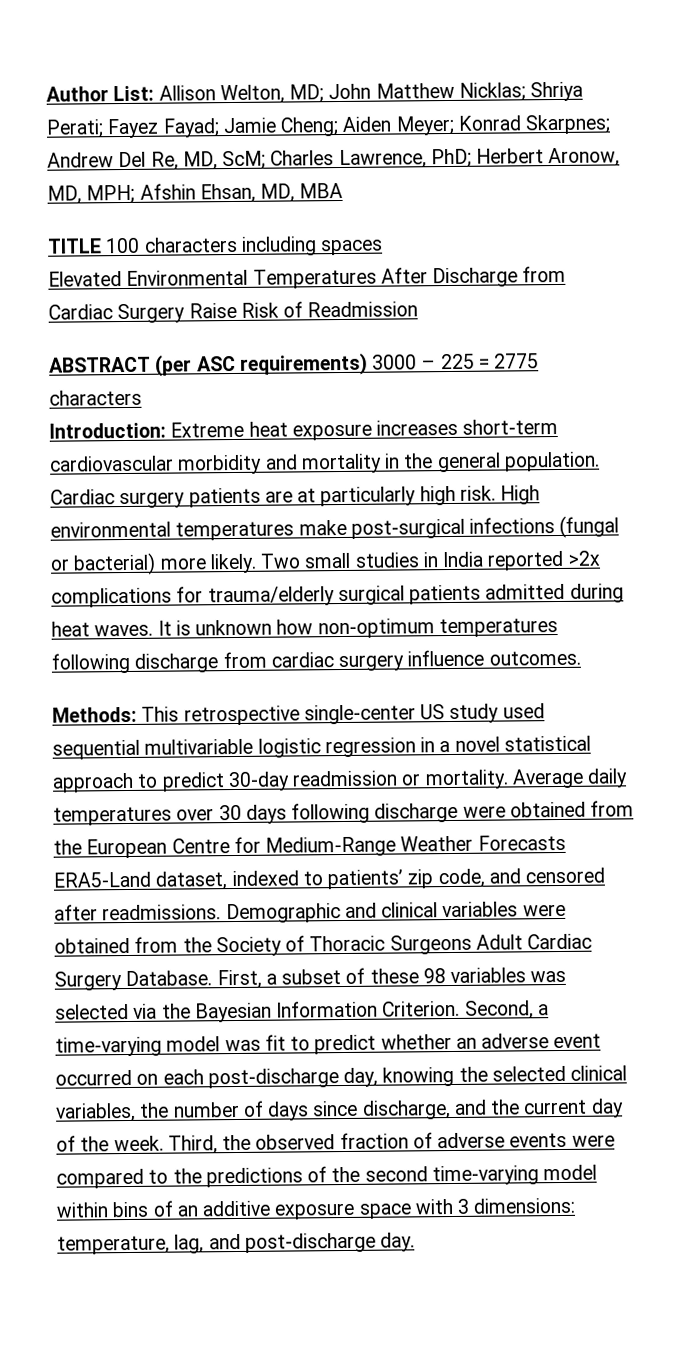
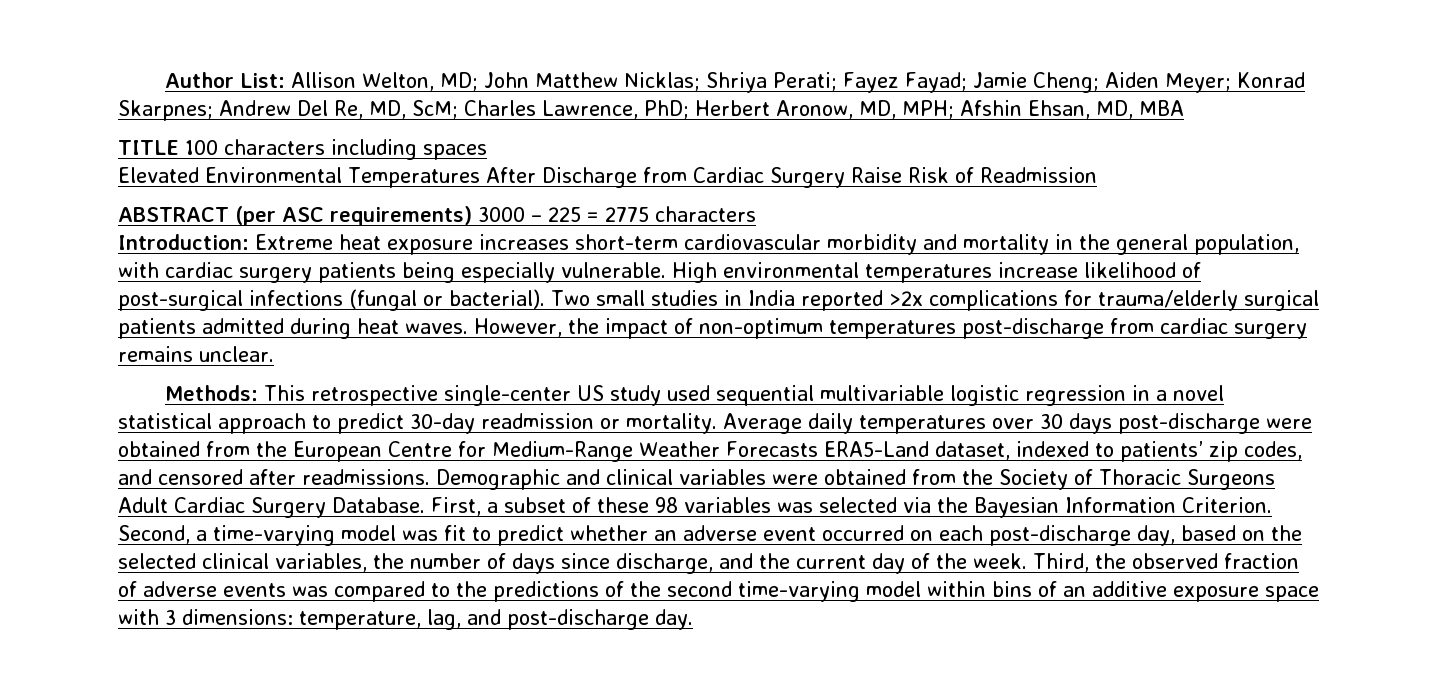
- Introduction: Extreme heat exposure increases short-term cardiovascular morbidity and mortality in the general population. Cardiac surgery patients are at particularly high risk. High environmental temperatures make post-surgical infections (fungal or bacterial) more likely.
+ Introduction: Extreme heat exposure increases short-term cardiovascular morbidity and mortality in the general population, with cardiac surgery patients being especially vulnerable. High environmental temperatures increase likelihood of post-surgical infections (fungal or bacterial).
- It is unknown how non-optimum temperatures following discharge from cardiac surgery influence outcomes.
+ However, the impact of non-optimum temperatures post-discharge from cardiac surgery remains unclear.
- Average daily temperatures over 30 days following discharge were obtained from the European Centre for Medium-Range Weather Forecasts ERA5-Land dataset, indexed to patients’ zip code, and censored after readmissions.
+ Average daily temperatures over 30 days post-discharge were obtained from the European Centre for Medium-Range Weather Forecasts ERA5-Land dataset, indexed to patients’ zip codes, and censored after readmissions.
- Second, a time-varying model was fit to predict whether an adverse event occurred on each post-discharge day, knowing the selected clinical variables, the number of days since discharge, and the current day of the week.
+ Second, a time-varying model was fit to predict whether an adverse event occurred on each post-discharge day, based on the selected clinical variables, the number of days since discharge, and the current day of the week.
- Third, the observed fraction of adverse events were compared to the predictions of the second time-varying model within bins of an additive exposure space with 3 dimensions: temperature, lag, and post-discharge day.
+ Third, the observed fraction of adverse events was compared to the predictions of the second time-varying model within bins of an additive exposure space with 3 dimensions: temperature, lag, and post-discharge day.

